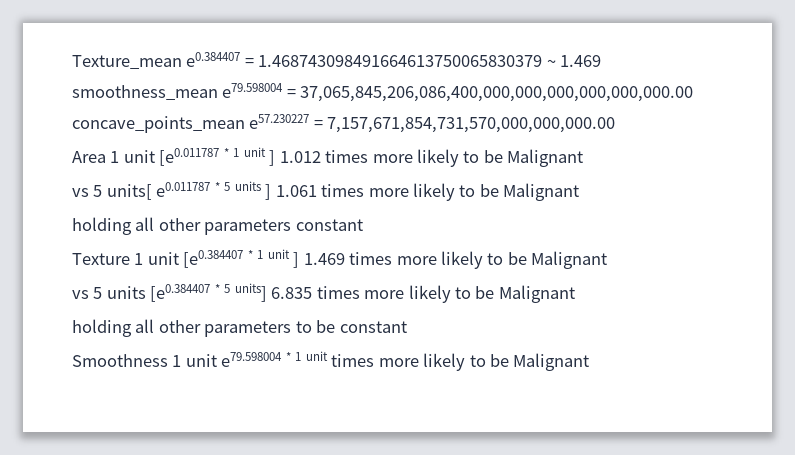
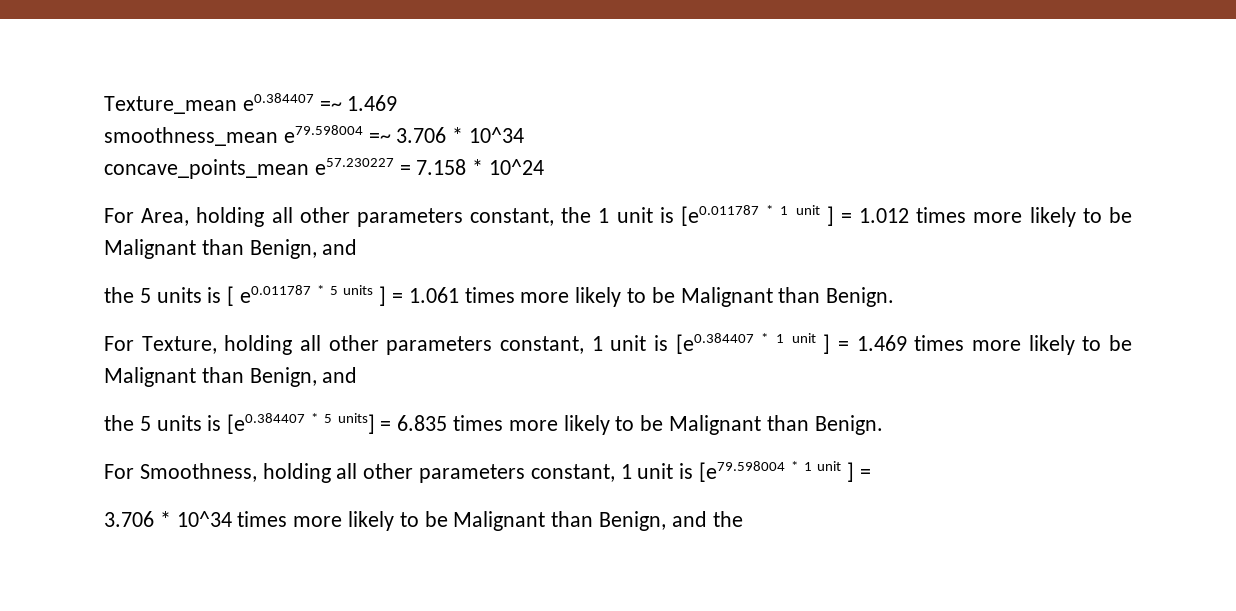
- Texture_mean e0.384407 = 1.468743098491664613750065830379 ~ 1.469
+ Texture_mean e0.384407 =~ 1.469
- smoothness_mean e79.598004 = 37,065,845,206,086,400,000,000,000,000,000,000.00
+ smoothness_mean e79.598004 =~ 3.706 * 10^34
- concave_points_mean e57.230227 = 7,157,671,854,731,570,000,000,000.00
- Area 1 unit [e0.011787 * 1 unit ] 1.012 times more likely to be Malignant
- vs 5 units[ e0.011787 * 5 units ] 1.061 times more likely to be Malignant
- holding all other parameters constant
- Texture 1 unit [e0.384407 * 1 unit ] 1.469 times more likely to be Malignant
- vs 5 units [e0.384407 * 5 units] 6.835 times more likely to be Malignant
- holding all other parameters to be constant
- Smoothness 1 unit e79.598004 * 1 unit times more likely to be Malignant
+ concave_points_mean e57.230227 = 7.158 * 10^24
+ For Area, holding all other parameters constant, the 1 unit is [e0.011787 * 1 unit ] = 1.012 times more likely to be Malignant than Benign, and
+ the 5 units is [ e0.011787 * 5 units ] = 1.061 times more likely to be Malignant than Benign.
+ For Texture, holding all other parameters constant, 1 unit is [e0.384407 * 1 unit ] = 1.469 times more likely to be Malignant than Benign, and
+ the 5 units is [e0.384407 * 5 units] = 6.835 times more likely to be Malignant than Benign.
+ For Smoothness, holding all other parameters constant, 1 unit is [e79.598004 * 1 unit ] =
+ 3.706 * 10^34 times more likely to be Malignant than Benign, and the

